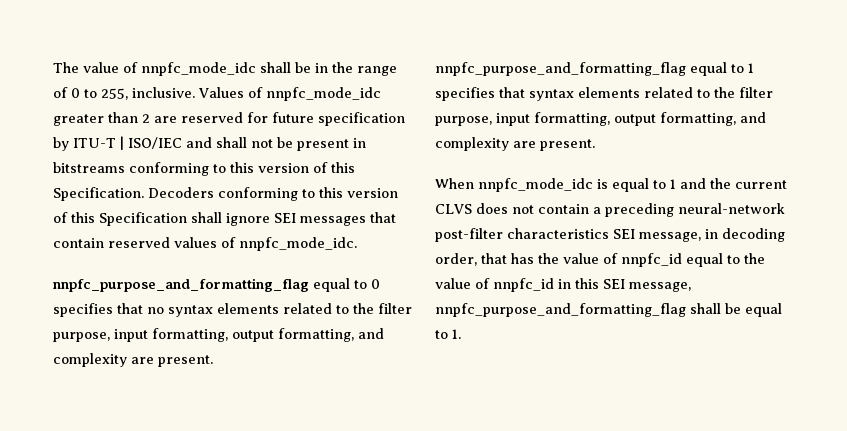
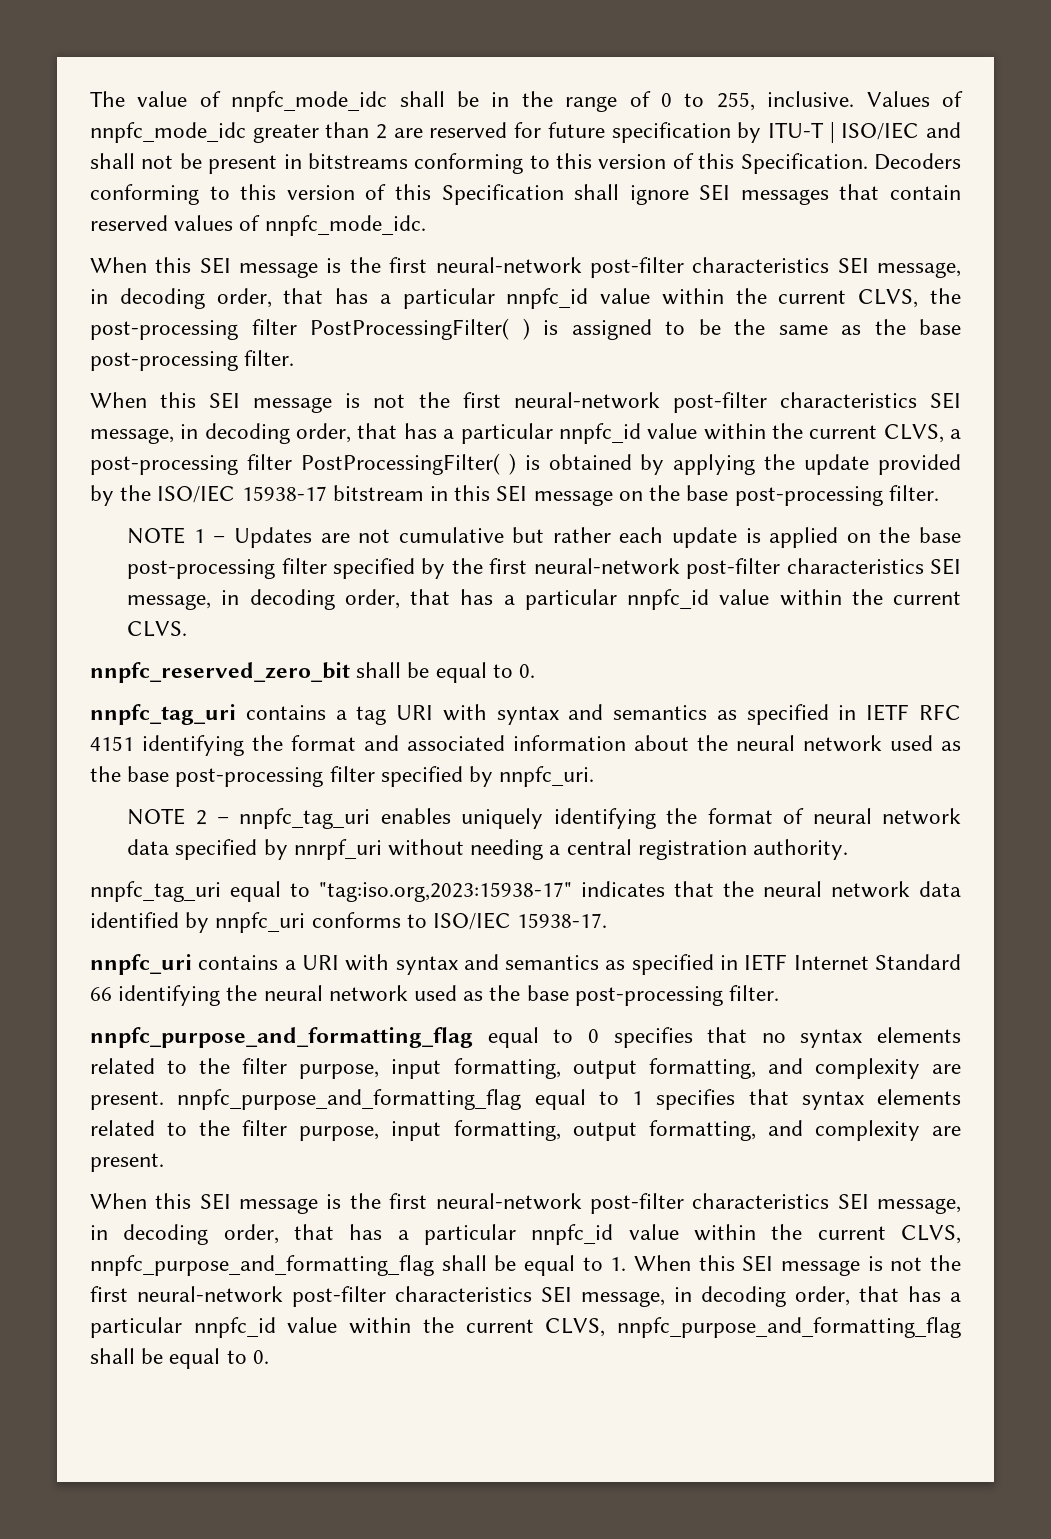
+ When this SEI message is the first neural-network post-filter characteristics SEI message, in decoding order, that has a particular nnpfc_id value within the current CLVS, the post-processing filter PostProcessingFilter( ) is assigned to be the same as the base post-processing filter.
+ When this SEI message is not the first neural-network post-filter characteristics SEI message, in decoding order, that has a particular nnpfc_id value within the current CLVS, a post-processing filter PostProcessingFilter( ) is obtained by applying the update provided by the ISO/IEC 15938-17 bitstream in this SEI message on the base post-processing filter.
+ NOTE 1 – Updates are not cumulative but rather each update is applied on the base post-processing filter specified by the first neural-network post-filter characteristics SEI message, in decoding order, that has a particular nnpfc_id value within the current CLVS.
+ nnpfc_reserved_zero_bit shall be equal to 0.
+ nnpfc_tag_uri contains a tag URI with syntax and semantics as specified in IETF RFC 4151 identifying the format and associated information about the neural network used as the base post-processing filter specified by nnpfc_uri.
+ NOTE 2 – nnpfc_tag_uri enables uniquely identifying the format of neural network data specified by nnrpf_uri without needing a central registration authority.
+ nnpfc_tag_uri equal to "tag:iso.org,2023:15938-17" indicates that the neural network data identified by nnpfc_uri conforms to ISO/IEC 15938-17.
+ nnpfc_uri contains a URI with syntax and semantics as specified in IETF Internet Standard 66 identifying the neural network used as the base post-processing filter.
- When nnpfc_mode_idc is equal to 1 and the current CLVS does not contain a preceding neural-network post-filter characteristics SEI message, in decoding order, that has the value of nnpfc_id equal to the value of nnpfc_id in this SEI message, nnpfc_purpose_and_formatting_flag shall be equal to 1.
+ When this SEI message is the first neural-network post-filter characteristics SEI message, in decoding order, that has a particular nnpfc_id value within the current CLVS, nnpfc_purpose_and_formatting_flag shall be equal to 1. When this SEI message is not the first neural-network post-filter characteristics SEI message, in decoding order, that has a particular nnpfc_id value within the current CLVS, nnpfc_purpose_and_formatting_flag shall be equal to 0.

